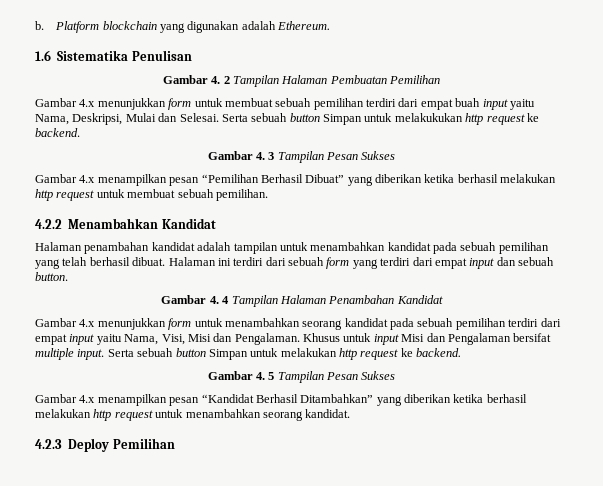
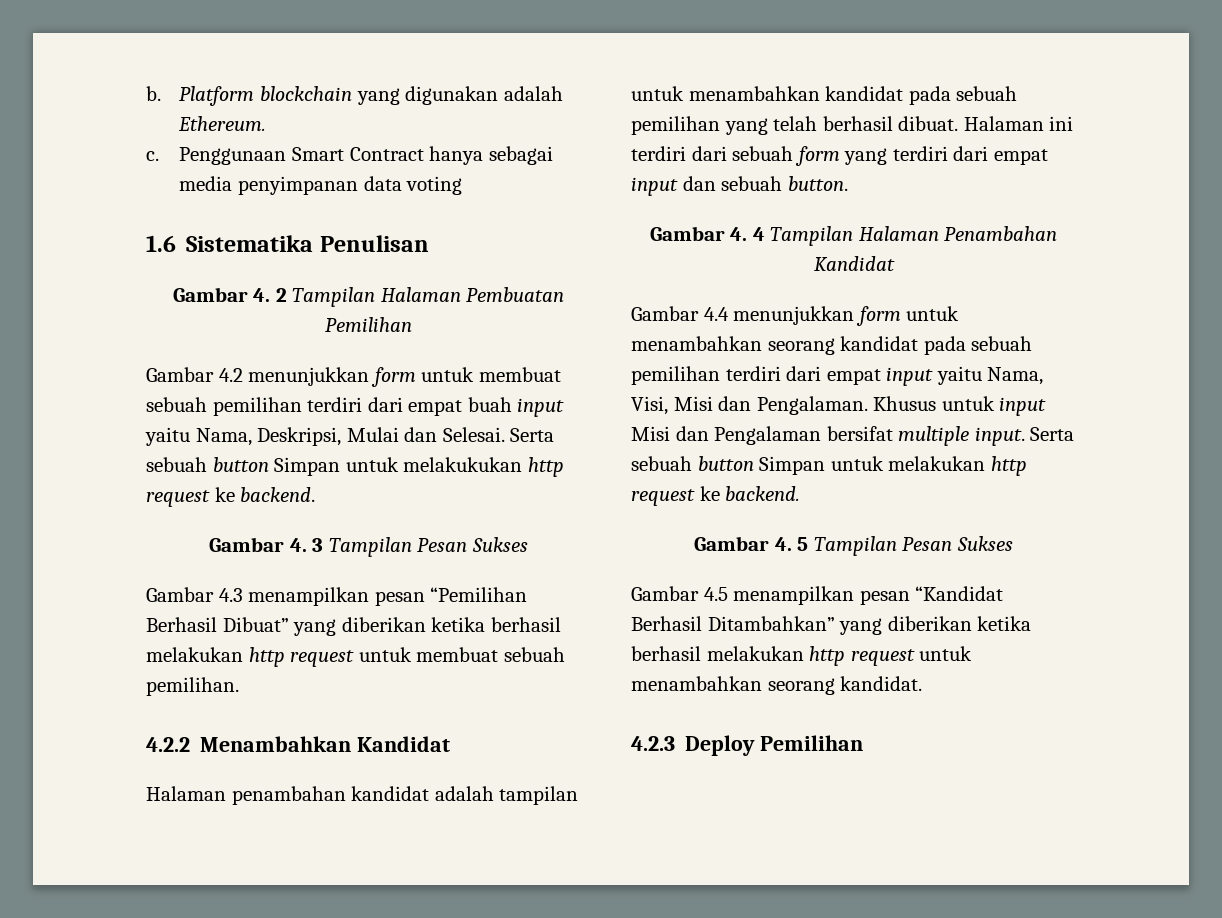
+ c. Penggunaan Smart Contract hanya sebagai media penyimpanan data voting
- Gambar 4.x menunjukkan form untuk membuat sebuah pemilihan terdiri dari empat buah input yaitu Nama, Deskripsi, Mulai dan Selesai.
+ Gambar 4.2 menunjukkan form untuk membuat sebuah pemilihan terdiri dari empat buah input yaitu Nama, Deskripsi, Mulai dan Selesai.
- Gambar 4.x menampilkan pesan “Pemilihan Berhasil Dibuat” yang diberikan ketika berhasil melakukan http request untuk membuat sebuah pemilihan.
+ Gambar 4.3 menampilkan pesan “Pemilihan Berhasil Dibuat” yang diberikan ketika berhasil melakukan http request untuk membuat sebuah pemilihan.
- Gambar 4.x menunjukkan form untuk menambahkan seorang kandidat pada sebuah pemilihan terdiri dari empat input yaitu Nama, Visi, Misi dan Pengalaman.
+ Gambar 4.4 menunjukkan form untuk menambahkan seorang kandidat pada sebuah pemilihan terdiri dari empat input yaitu Nama, Visi, Misi dan Pengalaman.
- Gambar 4.x menampilkan pesan “Kandidat Berhasil Ditambahkan” yang diberikan ketika berhasil melakukan http request untuk menambahkan seorang kandidat.
+ Gambar 4.5 menampilkan pesan “Kandidat Berhasil Ditambahkan” yang diberikan ketika berhasil melakukan http request untuk menambahkan seorang kandidat.

